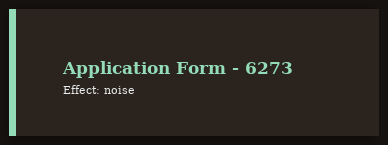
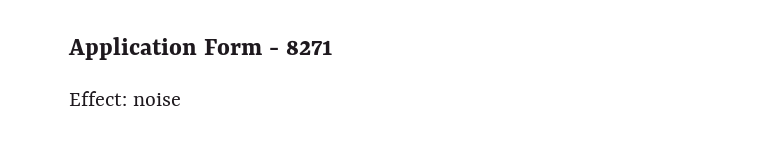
- Application Form - 6273
+ Application Form - 8271

